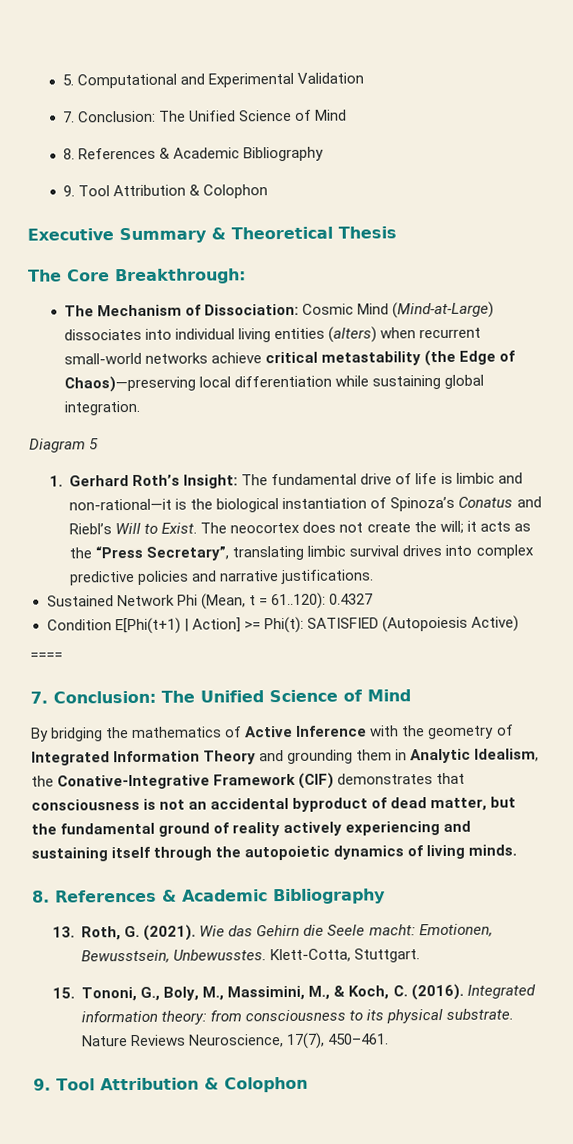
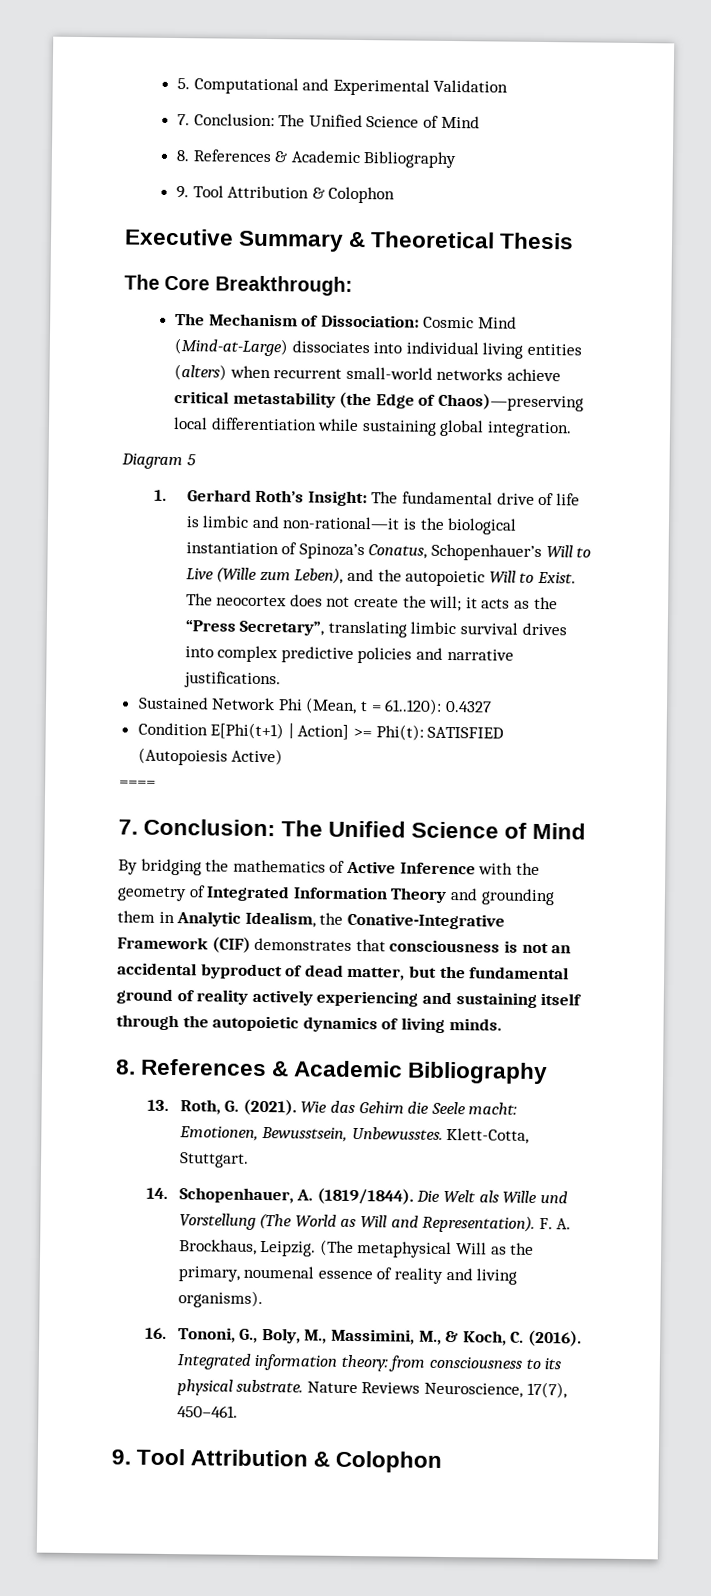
- 1. Gerhard Roth’s Insight: The fundamental drive of life is limbic and non-rational—it is the biological instantiation of Spinoza’s Conatus and Riebl’s Will to Exist.
+ 1. Gerhard Roth’s Insight: The fundamental drive of life is limbic and non-rational—it is the biological instantiation of Spinoza’s Conatus, Schopenhauer’s Will to Live (Wille zum Leben), and the autopoietic Will to Exist.
- 15. Tononi, G., Boly, M., Massimini, M., & Koch, C. (2016).
+ 14. Schopenhauer, A. (1819/1844). Die Welt als Wille und Vorstellung (The World as Will and Representation). F. A. Brockhaus, Leipzig. (The metaphysical Will as the primary, noumenal essence of reality and living organisms).
+ 16. Tononi, G., Boly, M., Massimini, M., & Koch, C. (2016).

